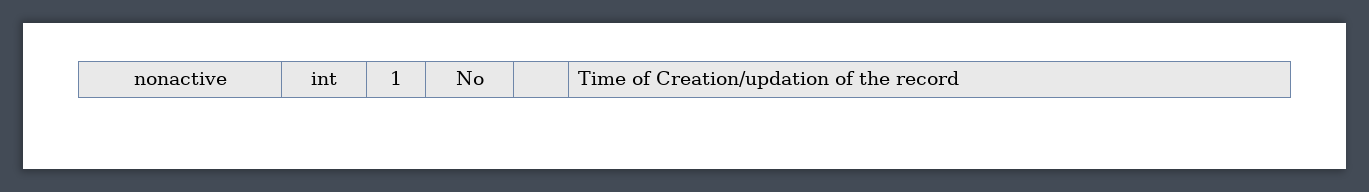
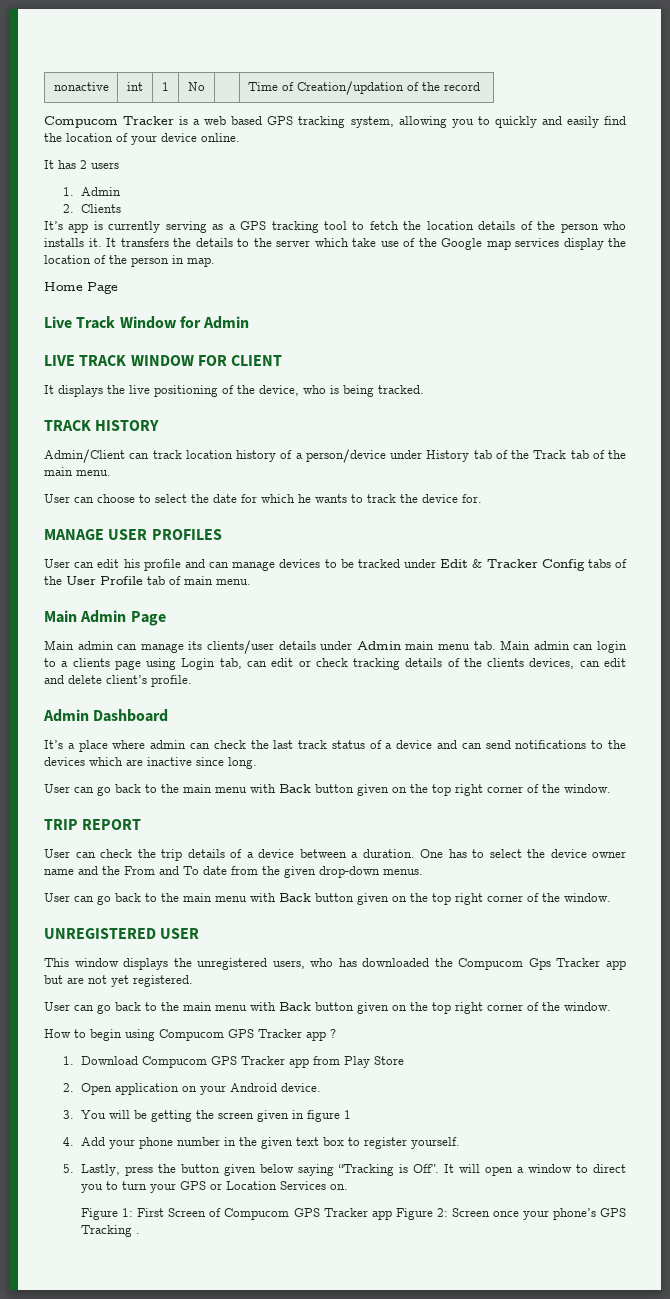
+ Compucom Tracker is a web based GPS tracking system, allowing you to quickly and easily find the location of your device online.
+ It has 2 users
+ 1. Admin
+ 2. Clients
+ It’s app is currently serving as a GPS tracking tool to fetch the location details of the person who installs it. It transfers the details to the server which take use of the Google map services display the location of the person in map.
+ Home Page
+ Live Track Window for Admin
+ LIVE TRACK WINDOW FOR CLIENT
+ It displays the live positioning of the device, who is being tracked.
+ TRACK HISTORY
+ Admin/Client can track location history of a person/device under History tab of the Track tab of the main menu.
+ User can choose to select the date for which he wants to track the device for.
+ MANAGE USER PROFILES
+ User can edit his profile and can manage devices to be tracked under Edit & Tracker Config tabs of the User Profile tab of main menu.
+ Main Admin Page
+ Main admin can manage its clients/user details under Admin main menu tab. Main admin can login to a clients page using Login tab, can edit or check tracking details of the clients devices, can edit and delete client’s profile.
+ Admin Dashboard
+ It’s a place where admin can check the last track status of a device and can send notifications to the devices which are inactive since long.
+ User can go back to the main menu with Back button given on the top right corner of the window.
+ TRIP REPORT
+ User can check the trip details of a device between a duration. One has to select the device owner name and the From and To date from the given drop-down menus.
+ User can go back to the main menu with Back button given on the top right corner of the window.
+ UNREGISTERED USER
+ This window displays the unregistered users, who has downloaded the Compucom Gps Tracker app but are not yet registered.
+ User can go back to the main menu with Back button given on the top right corner of the window.
+ How to begin using Compucom GPS Tracker app ?
+ 1. Download Compucom GPS Tracker app from Play Store
+ 2. Open application on your Android device.
+ 3. You will be getting the screen given in figure 1
+ 4. Add your phone number in the given text box to register yourself.
+ 5. Lastly, press the button given below saying “Tracking is Off”. It will open a window to direct you to turn your GPS or Location Services on.
+ Figure 1: First Screen of Compucom GPS Tracker app Figure 2: Screen once your phone’s GPS Tracking .

